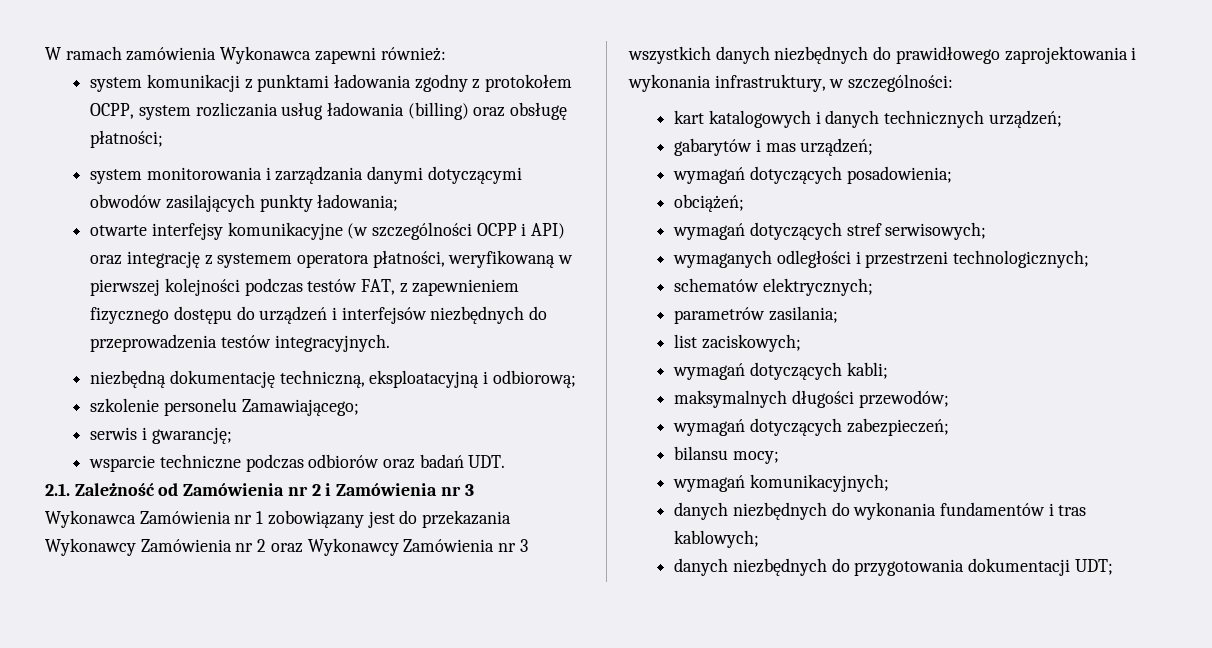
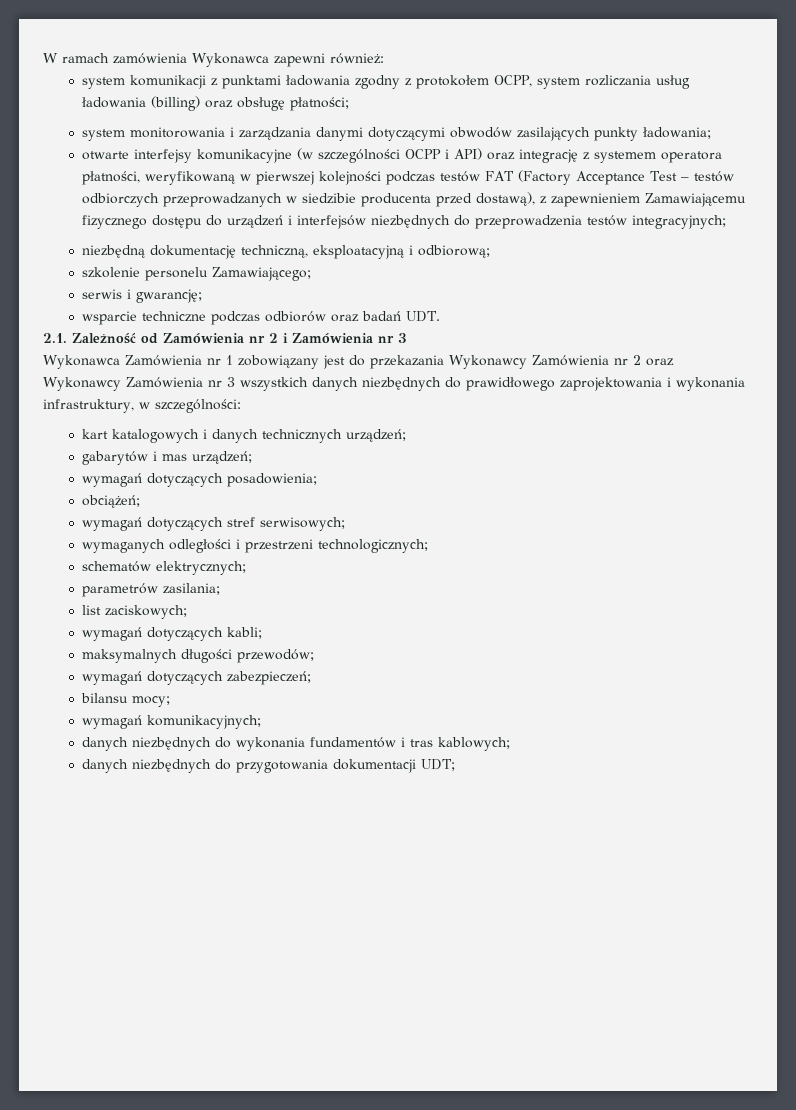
- otwarte interfejsy komunikacyjne (w szczególności OCPP i API) oraz integrację z systemem operatora płatności, weryfikowaną w pierwszej kolejności podczas testów FAT, z zapewnieniem fizycznego dostępu do urządzeń i interfejsów niezbędnych do przeprowadzenia testów integracyjnych.
+ otwarte interfejsy komunikacyjne (w szczególności OCPP i API) oraz integrację z systemem operatora płatności, weryfikowaną w pierwszej kolejności podczas testów FAT (Factory Acceptance Test – testów odbiorczych przeprowadzanych w siedzibie producenta przed dostawą), z zapewnieniem Zamawiającemu fizycznego dostępu do urządzeń i interfejsów niezbędnych do przeprowadzenia testów integracyjnych;

